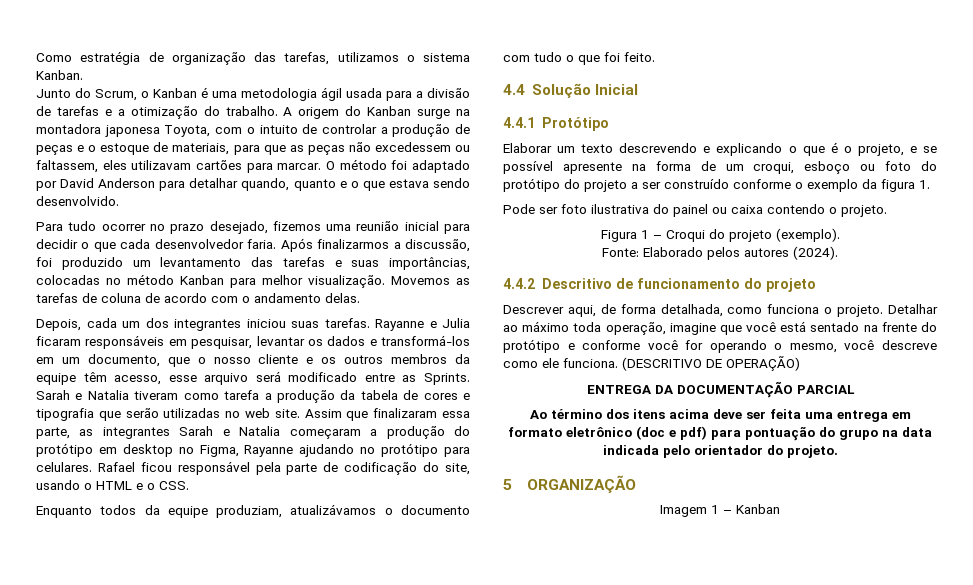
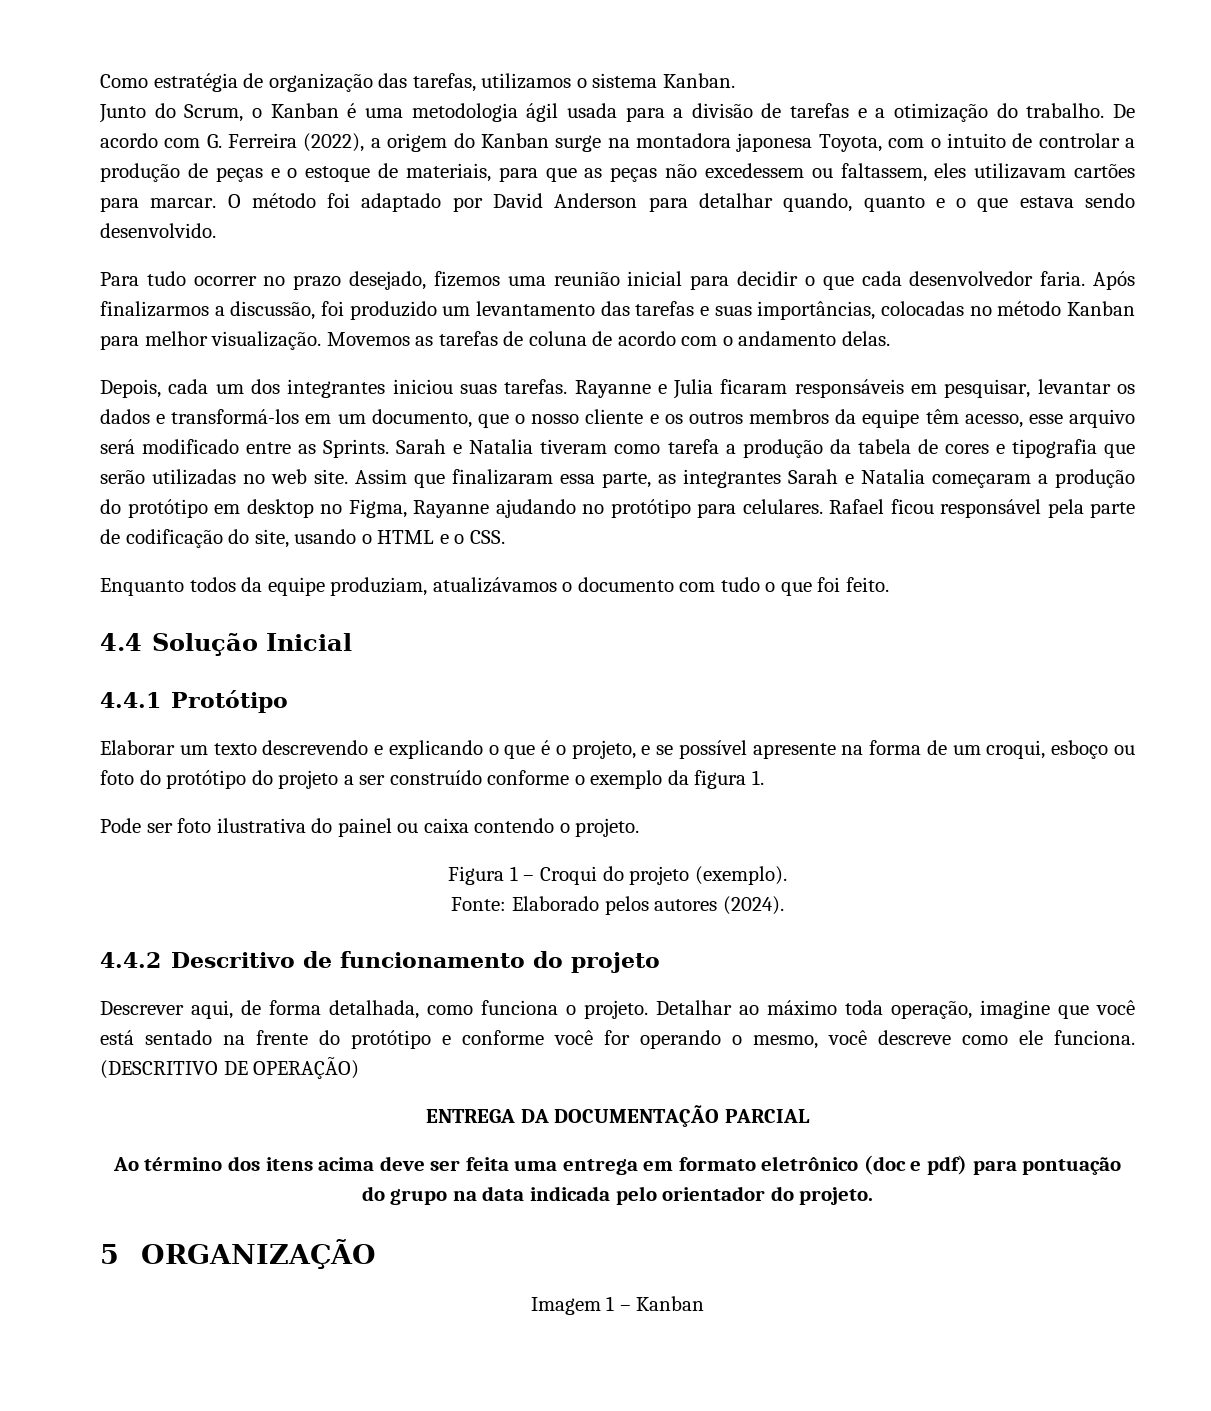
- A origem do Kanban surge na montadora japonesa Toyota, com o intuito de controlar a produção de peças e o estoque de materiais, para que as peças não excedessem ou faltassem, eles utilizavam cartões para marcar.
+ De acordo com G. Ferreira (2022), a origem do Kanban surge na montadora japonesa Toyota, com o intuito de controlar a produção de peças e o estoque de materiais, para que as peças não excedessem ou faltassem, eles utilizavam cartões para marcar.

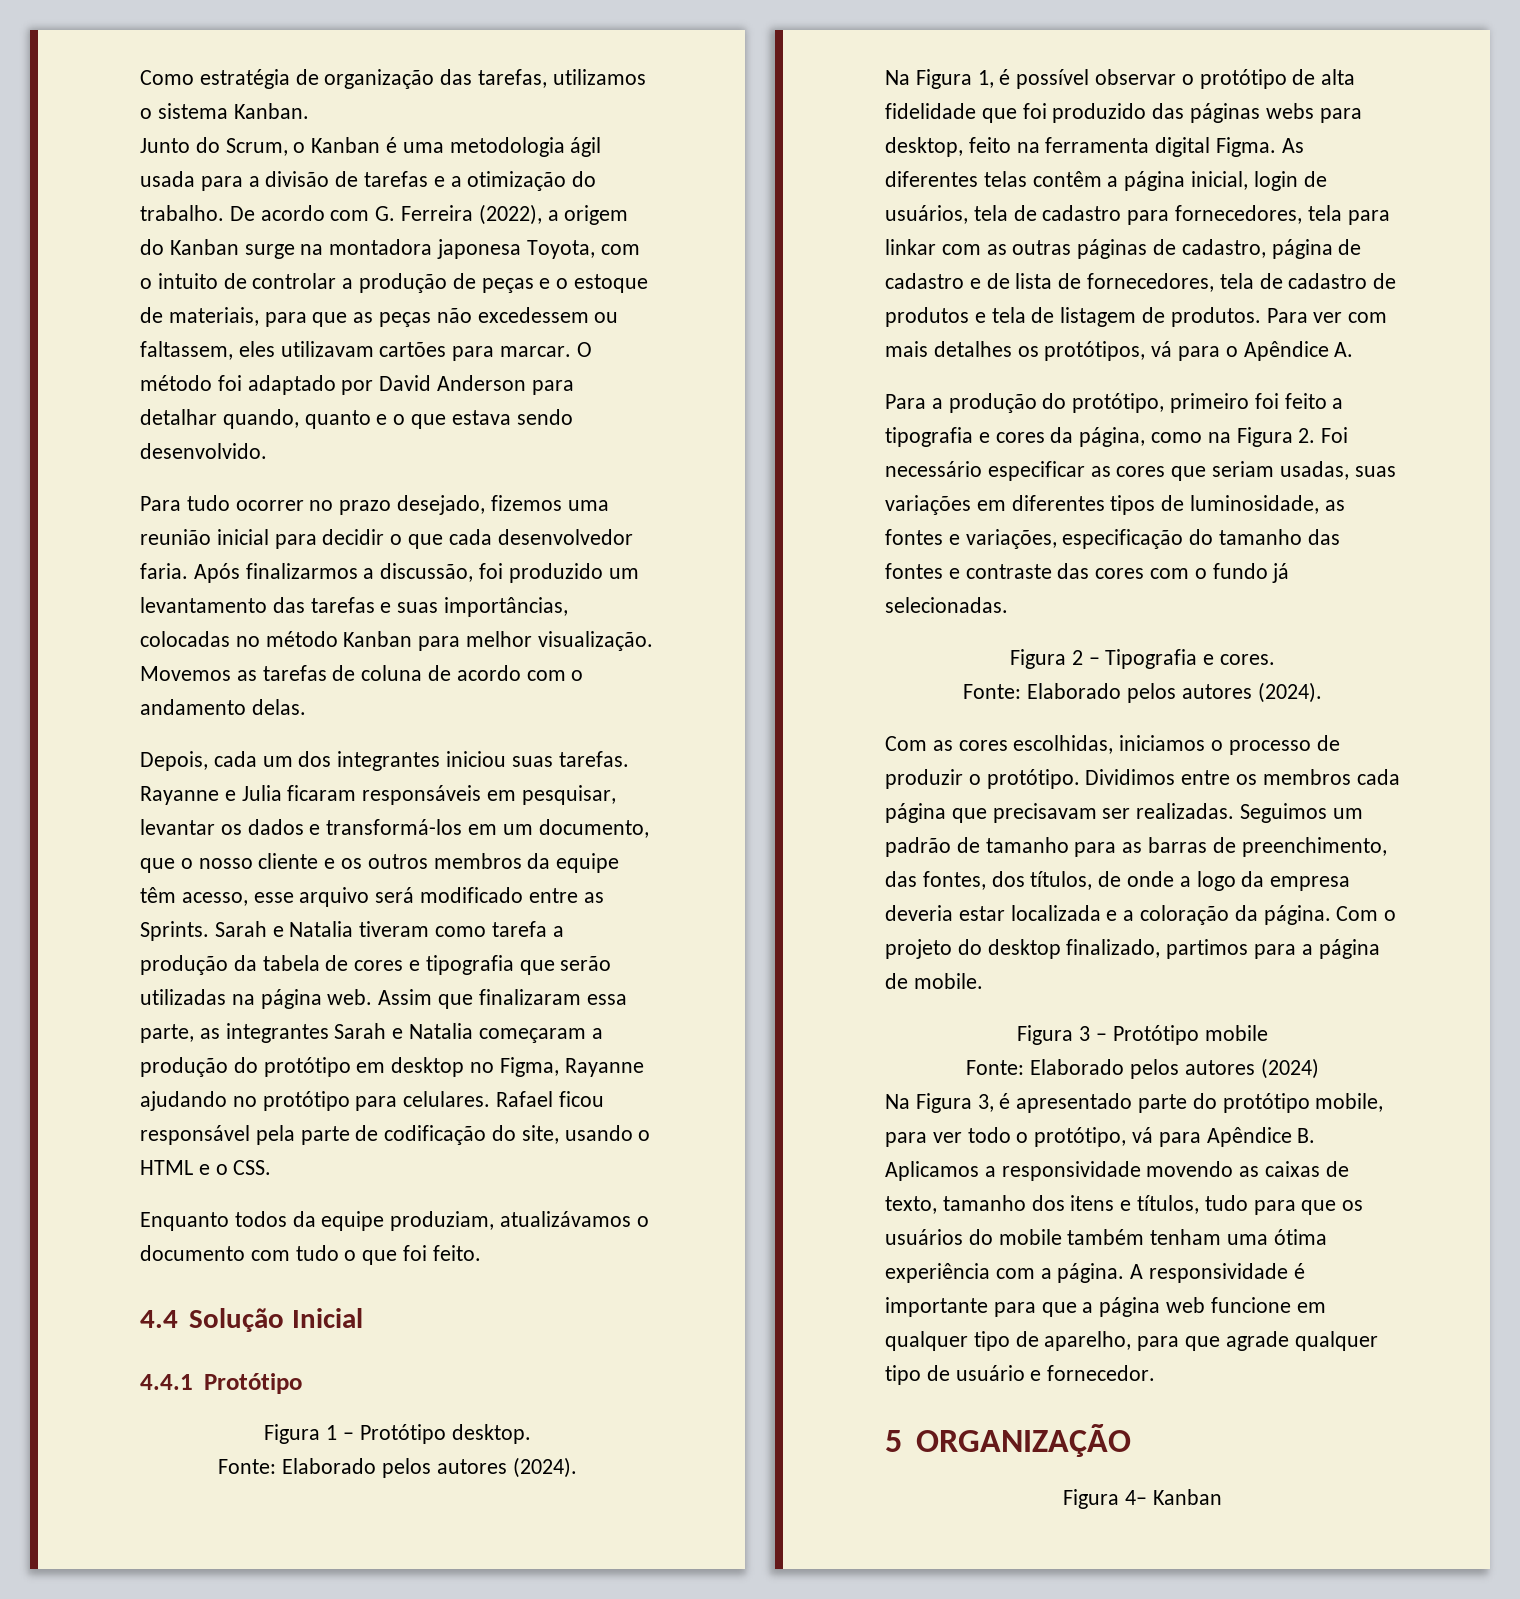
- Sarah e Natalia tiveram como tarefa a produção da tabela de cores e tipografia que serão utilizadas no web site.
+ Sarah e Natalia tiveram como tarefa a produção da tabela de cores e tipografia que serão utilizadas na página web.
- Elaborar um texto descrevendo e explicando o que é o projeto, e se possível apresente na forma de um croqui, esboço ou foto do protótipo do projeto a ser construído conforme o exemplo da figura 1.
- Pode ser foto ilustrativa do painel ou caixa contendo o projeto.
- Figura 1 – Croqui do projeto (exemplo).
+ Figura 1 – Protótipo desktop.
  Fonte: Elaborado pelos autores (2024).
- 4.4.2 Descritivo de funcionamento do projeto
- Descrever aqui, de forma detalhada, como funciona o projeto. Detalhar ao máximo toda operação, imagine que você está sentado na frente do protótipo e conforme você for operando o mesmo, você descreve como ele funciona. (DESCRITIVO DE OPERAÇÃO)
- ENTREGA DA DOCUMENTAÇÃO PARCIAL
- Ao término dos itens acima deve ser feita uma entrega em formato eletrônico (doc e pdf) para pontuação do grupo na data indicada pelo orientador do projeto.
+ Na Figura 1, é possível observar o protótipo de alta fidelidade que foi produzido das páginas webs para desktop, feito na ferramenta digital Figma. As diferentes telas contêm a página inicial, login de usuários, tela de cadastro para fornecedores, tela para linkar com as outras páginas de cadastro, página de cadastro e de lista de fornecedores, tela de cadastro de produtos e tela de listagem de produtos. Para ver com mais detalhes os protótipos, vá para o Apêndice A.
+ Para a produção do protótipo, primeiro foi feito a tipografia e cores da página, como na Figura 2. Foi necessário especificar as cores que seriam usadas, suas variações em diferentes tipos de luminosidade, as fontes e variações, especificação do tamanho das fontes e contraste das cores com o fundo já selecionadas.
+ Figura 2 – Tipografia e cores.
+ Fonte: Elaborado pelos autores (2024).
+ Com as cores escolhidas, iniciamos o processo de produzir o protótipo. Dividimos entre os membros cada página que precisavam ser realizadas. Seguimos um padrão de tamanho para as barras de preenchimento, das fontes, dos títulos, de onde a logo da empresa deveria estar localizada e a coloração da página. Com o projeto do desktop finalizado, partimos para a página de mobile.
+ Figura 3 – Protótipo mobile
+ Fonte: Elaborado pelos autores (2024)
+ Na Figura 3, é apresentado parte do protótipo mobile, para ver todo o protótipo, vá para Apêndice B. Aplicamos a responsividade movendo as caixas de texto, tamanho dos itens e títulos, tudo para que os usuários do mobile também tenham uma ótima experiência com a página. A responsividade é importante para que a página web funcione em qualquer tipo de aparelho, para que agrade qualquer tipo de usuário e fornecedor.
- Imagem 1 – Kanban
+ Figura 4– Kanban

